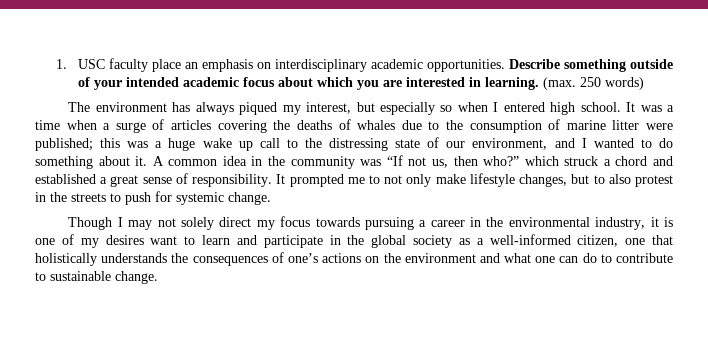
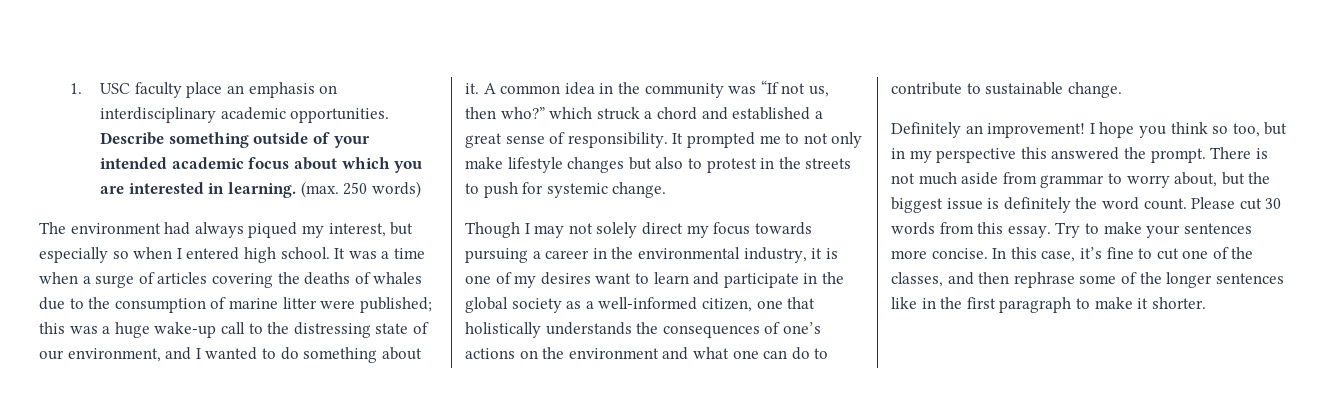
- The environment has always piqued my interest, but especially so when I entered high school.
+ The environment had always piqued my interest, but especially so when I entered high school.
- It was a time when a surge of articles covering the deaths of whales due to the consumption of marine litter were published; this was a huge wake up call to the distressing state of our environment, and I wanted to do something about it.
+ It was a time when a surge of articles covering the deaths of whales due to the consumption of marine litter were published; this was a huge wake-up call to the distressing state of our environment, and I wanted to do something about it.
- It prompted me to not only make lifestyle changes, but to also protest in the streets to push for systemic change.
+ It prompted me to not only make lifestyle changes but also to protest in the streets to push for systemic change.
+ Definitely an improvement! I hope you think so too, but in my perspective this answered the prompt. There is not much aside from grammar to worry about, but the biggest issue is definitely the word count. Please cut 30 words from this essay. Try to make your sentences more concise. In this case, it’s fine to cut one of the classes, and then rephrase some of the longer sentences like in the first paragraph to make it shorter.

